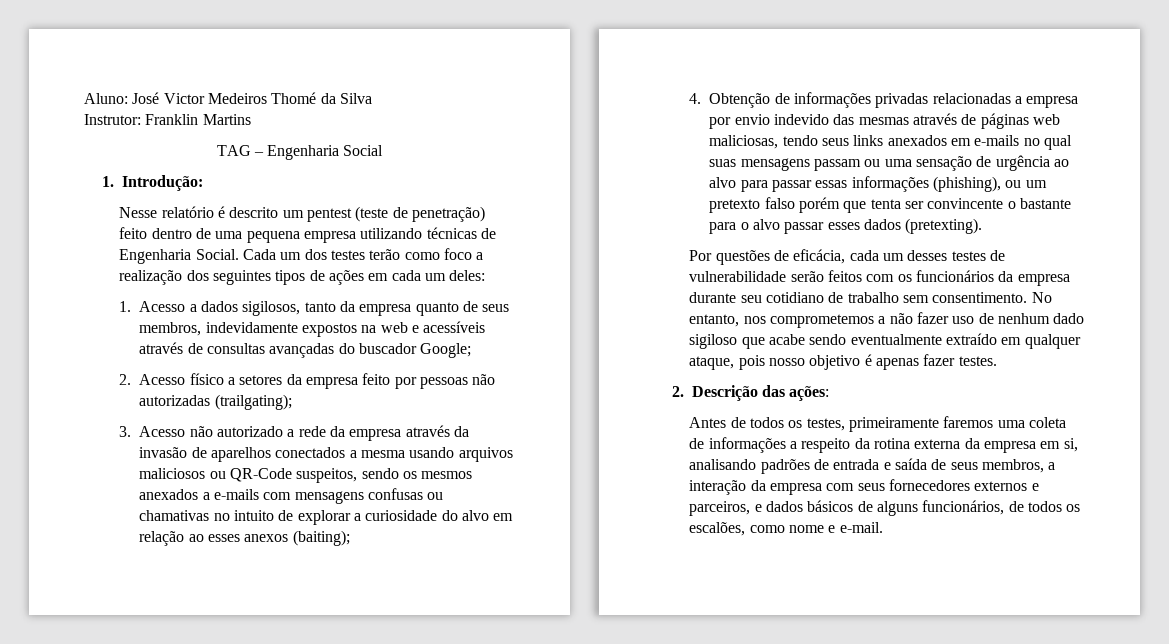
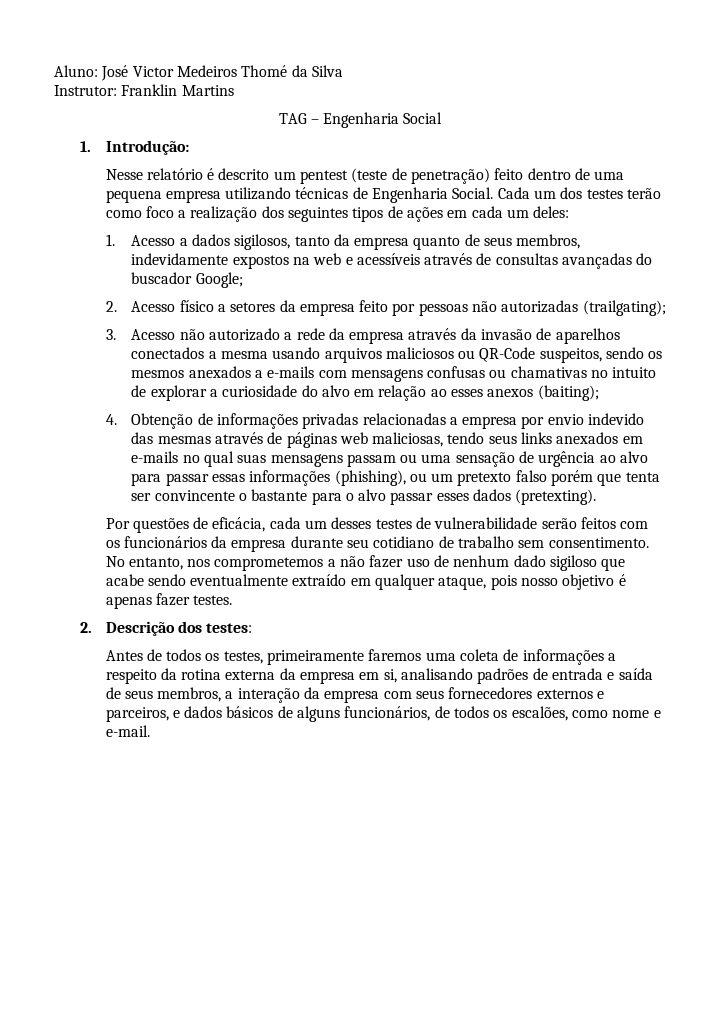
- 2. Descrição das ações:
+ 2. Descrição dos testes:

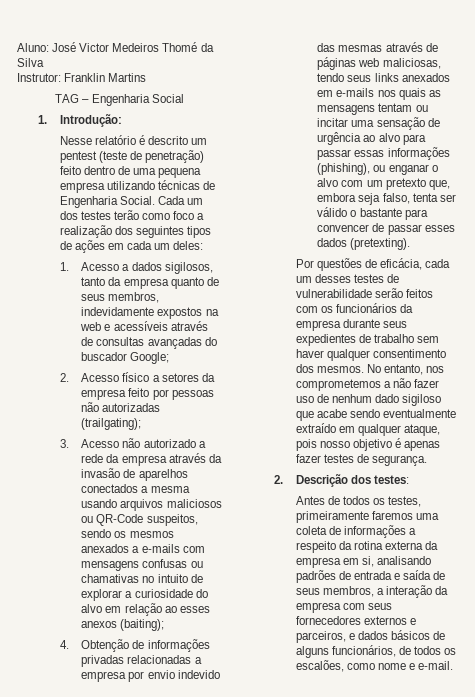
- 4. Obtenção de informações privadas relacionadas a empresa por envio indevido das mesmas através de páginas web maliciosas, tendo seus links anexados em e-mails no qual suas mensagens passam ou uma sensação de urgência ao alvo para passar essas informações (phishing), ou um pretexto falso porém que tenta ser convincente o bastante para o alvo passar esses dados (pretexting).
+ 4. Obtenção de informações privadas relacionadas a empresa por envio indevido das mesmas através de páginas web maliciosas, tendo seus links anexados em e-mails nos quais as mensagens tentam ou incitar uma sensação de urgência ao alvo para passar essas informações (phishing), ou enganar o alvo com um pretexto que, embora seja falso, tenta ser válido o bastante para convencer de passar esses dados (pretexting).
- Por questões de eficácia, cada um desses testes de vulnerabilidade serão feitos com os funcionários da empresa durante seu cotidiano de trabalho sem consentimento.
+ Por questões de eficácia, cada um desses testes de vulnerabilidade serão feitos com os funcionários da empresa durante seus expedientes de trabalho sem haver qualquer consentimento dos mesmos.
- No entanto, nos comprometemos a não fazer uso de nenhum dado sigiloso que acabe sendo eventualmente extraído em qualquer ataque, pois nosso objetivo é apenas fazer testes.
+ No entanto, nos comprometemos a não fazer uso de nenhum dado sigiloso que acabe sendo eventualmente extraído em qualquer ataque, pois nosso objetivo é apenas fazer testes de segurança.

